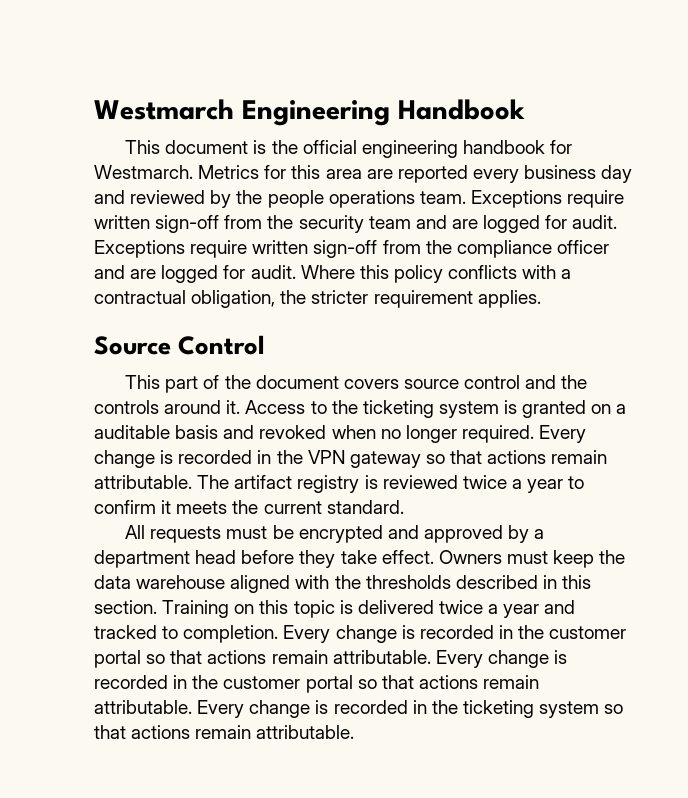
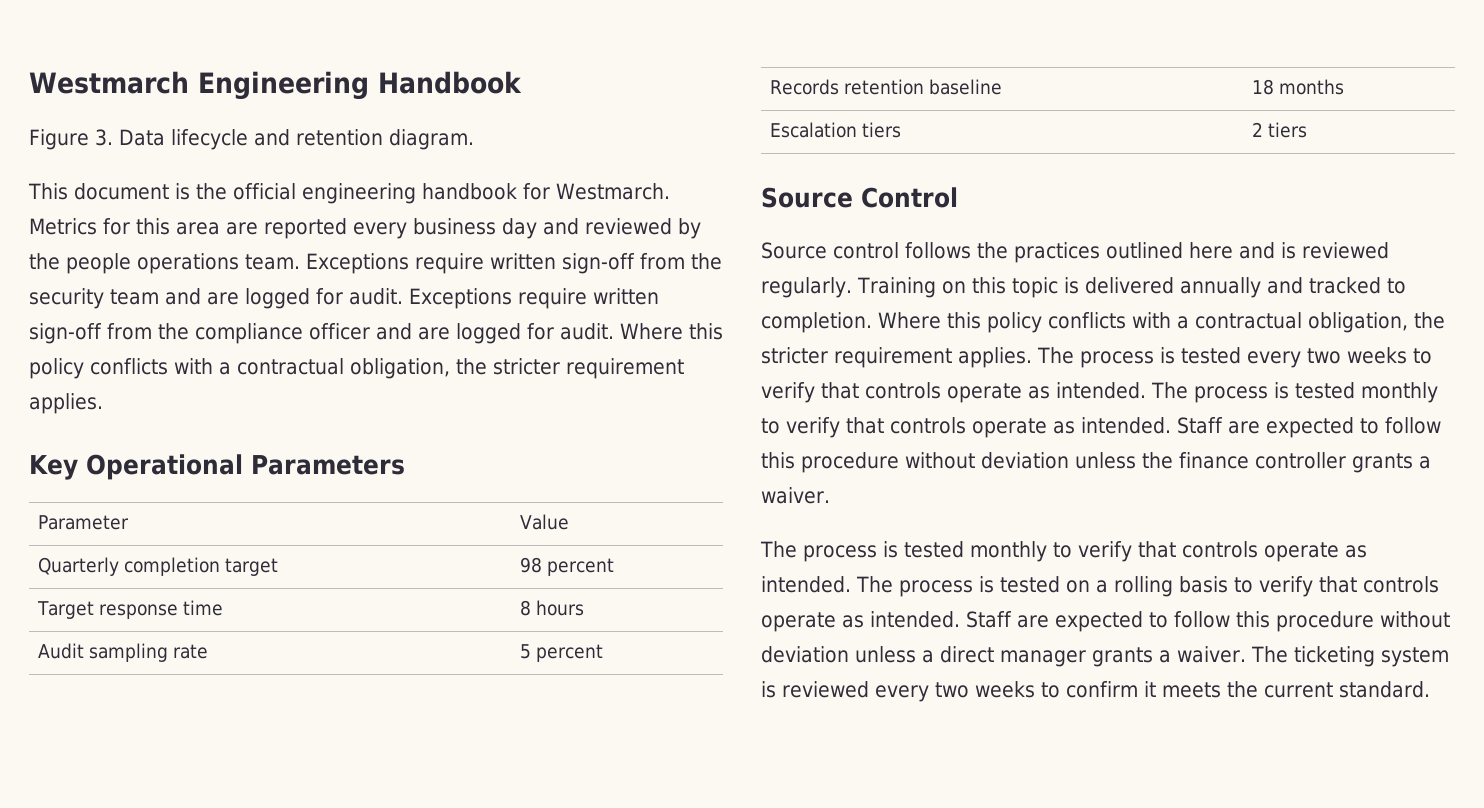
+ Figure 3. Data lifecycle and retention diagram.
+ Key Operational Parameters
+ Parameter | Value
+ Quarterly completion target | 98 percent
+ Target response time | 8 hours
+ Audit sampling rate | 5 percent
+ Records retention baseline | 18 months
+ Escalation tiers | 2 tiers
  Source Control
- This part of the document covers source control and the controls around it. Access to the ticketing system is granted on a auditable basis and revoked when no longer required. Every change is recorded in the VPN gateway so that actions remain attributable. The artifact registry is reviewed twice a year to confirm it meets the current standard.
+ Source control follows the practices outlined here and is reviewed regularly. Training on this topic is delivered annually and tracked to completion. Where this policy conflicts with a contractual obligation, the stricter requirement applies. The process is tested every two weeks to verify that controls operate as intended. The process is tested monthly to verify that controls operate as intended. Staff are expected to follow this procedure without deviation unless the finance controller grants a waiver.
+ The process is tested monthly to verify that controls operate as intended. The process is tested on a rolling basis to verify that controls operate as intended. Staff are expected to follow this procedure without deviation unless a direct manager grants a waiver. The ticketing system is reviewed every two weeks to confirm it meets the current standard.
- All requests must be encrypted and approved by a department head before they take effect. Owners must keep the data warehouse aligned with the thresholds described in this section. Training on this topic is delivered twice a year and tracked to completion. Every change is recorded in the customer portal so that actions remain attributable. Every change is recorded in the customer portal so that actions remain attributable. Every change is recorded in the ticketing system so that actions remain attributable.

